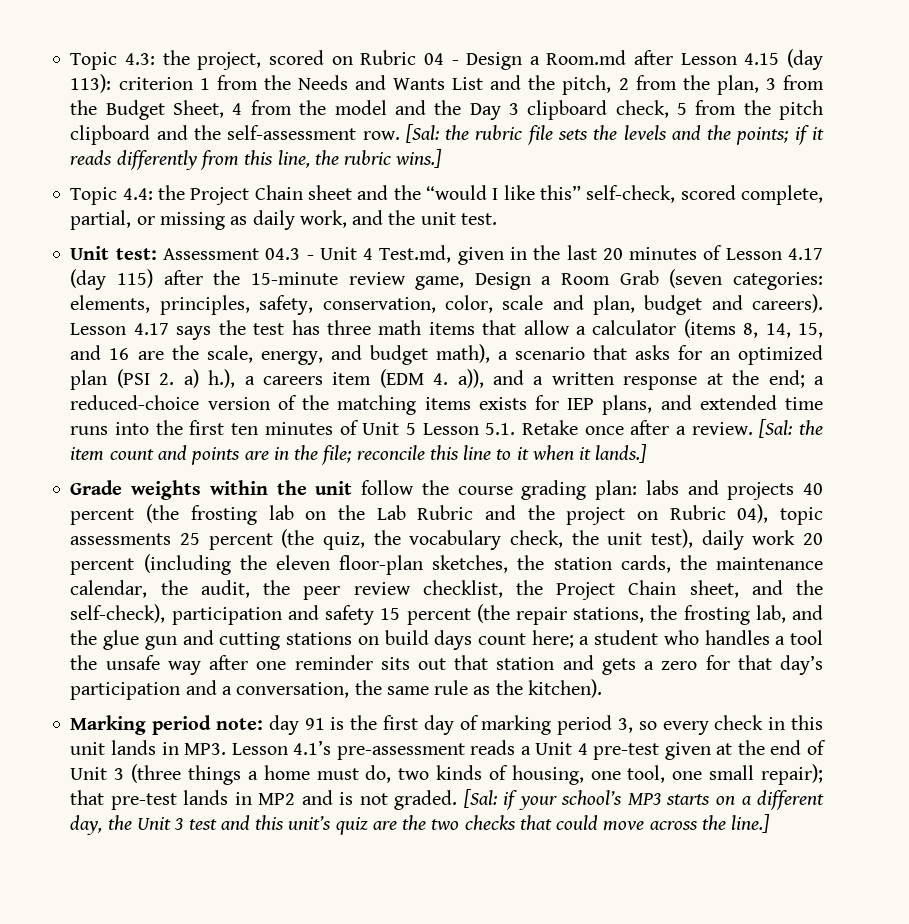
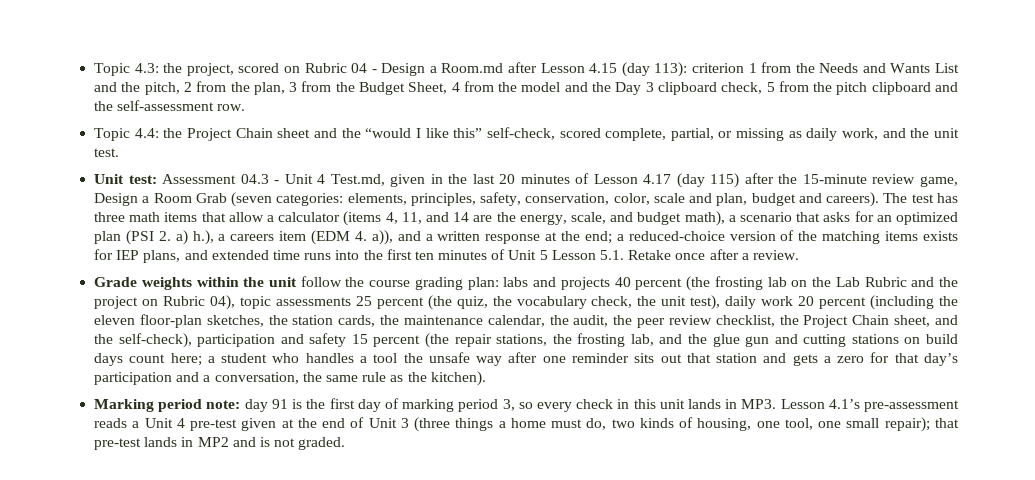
- [Sal: the rubric file sets the levels and the points; if it reads differently from this line, the rubric wins.]
- Lesson 4.17 says the test has three math items that allow a calculator (items 8, 14, 15, and 16 are the scale, energy, and budget math), a scenario that asks for an optimized plan (PSI 2. a) h.), a careers item (EDM 4. a)), and a written response at the end;
+ The test has three math items that allow a calculator (items 4, 11, and 14 are the energy, scale, and budget math), a scenario that asks for an optimized plan (PSI 2. a) h.), a careers item (EDM 4. a)), and a written response at the end;
- [Sal: the item count and points are in the file; reconcile this line to it when it lands.]
- [Sal: if your school’s MP3 starts on a different day, the Unit 3 test and this unit’s quiz are the two checks that could move across the line.]

